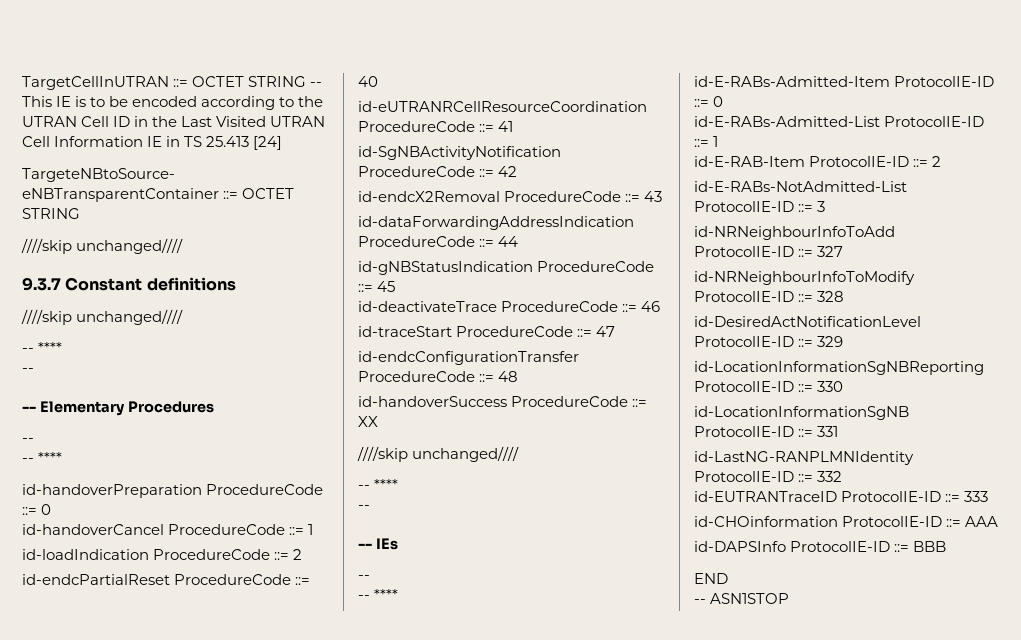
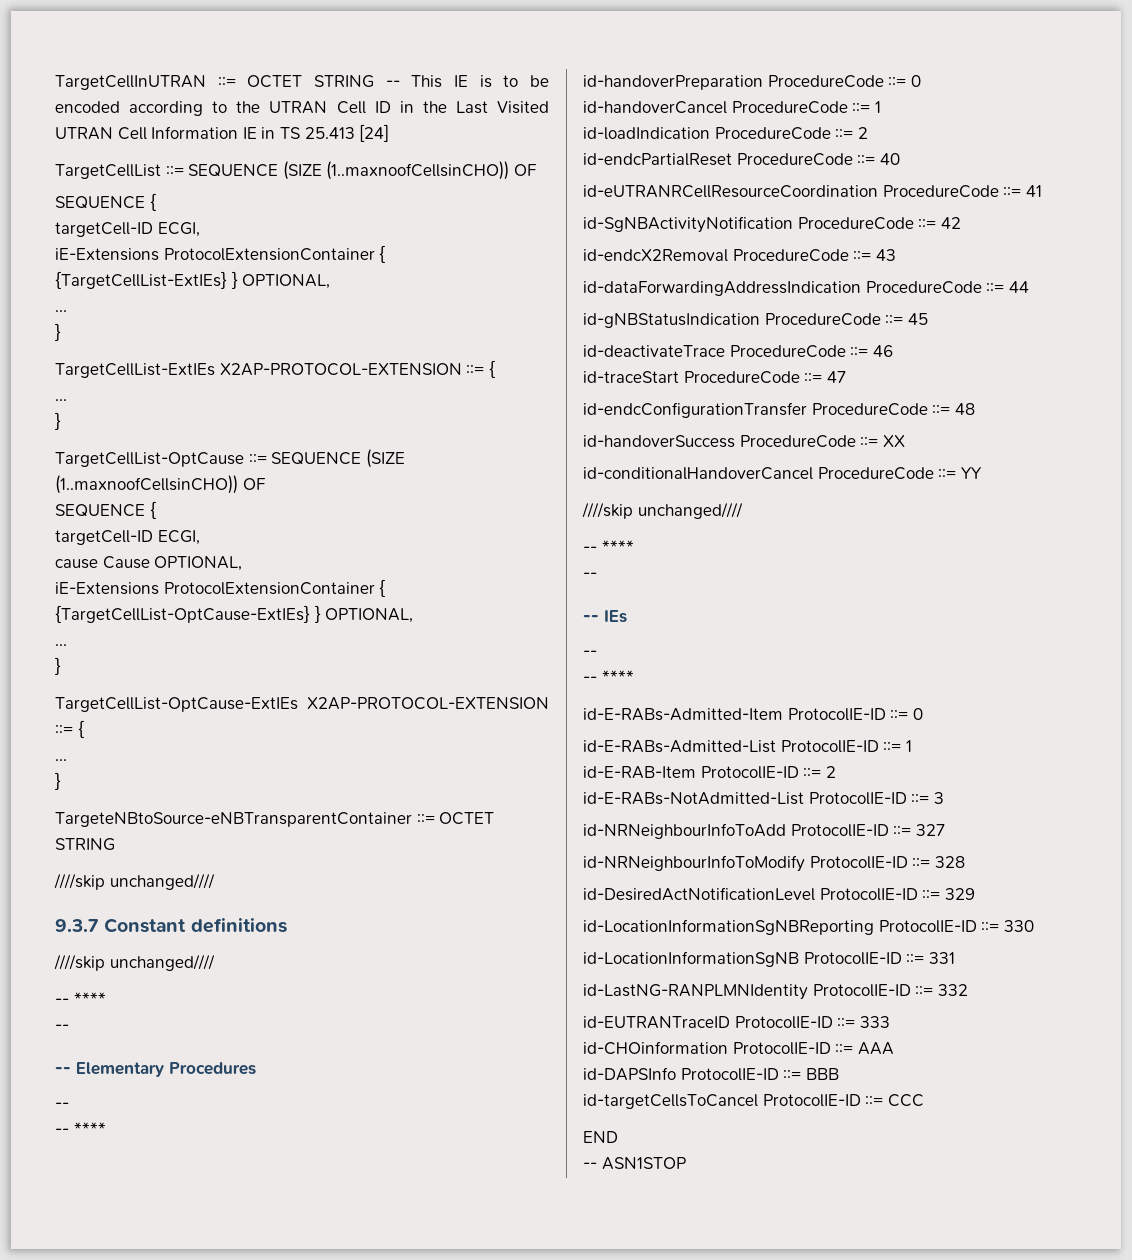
+ TargetCellList ::= SEQUENCE (SIZE (1..maxnoofCellsinCHO)) OF
+ SEQUENCE {
+ targetCell-ID ECGI,
+ iE-Extensions ProtocolExtensionContainer { {TargetCellList-ExtIEs} } OPTIONAL,
+ ...
+ }
+ TargetCellList-ExtIEs X2AP-PROTOCOL-EXTENSION ::= {
+ ...
+ }
+ TargetCellList-OptCause ::= SEQUENCE (SIZE (1..maxnoofCellsinCHO)) OF
+ SEQUENCE {
+ targetCell-ID ECGI,
+ cause Cause OPTIONAL,
+ iE-Extensions ProtocolExtensionContainer { {TargetCellList-OptCause-ExtIEs} } OPTIONAL,
+ ...
+ }
+ TargetCellList-OptCause-ExtIEs X2AP-PROTOCOL-EXTENSION ::= {
+ ...
+ }
+ id-conditionalHandoverCancel ProcedureCode ::= YY
+ id-targetCellsToCancel ProtocolIE-ID ::= CCC

